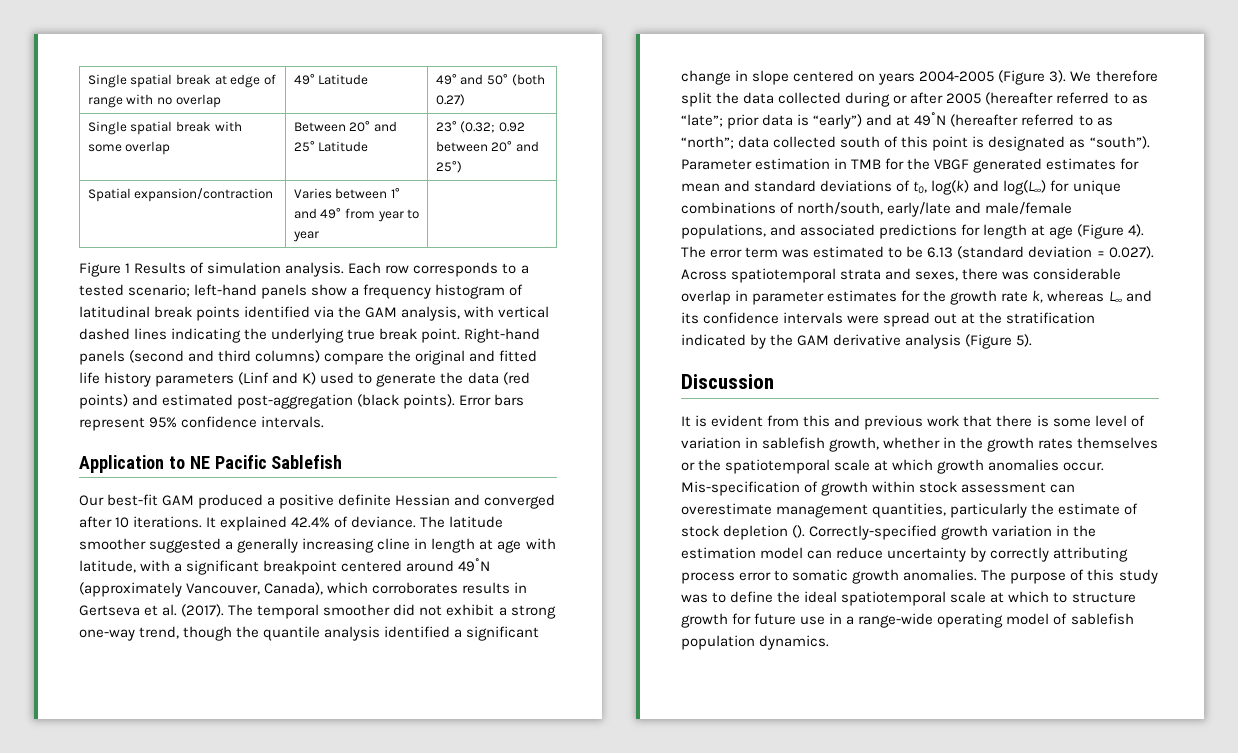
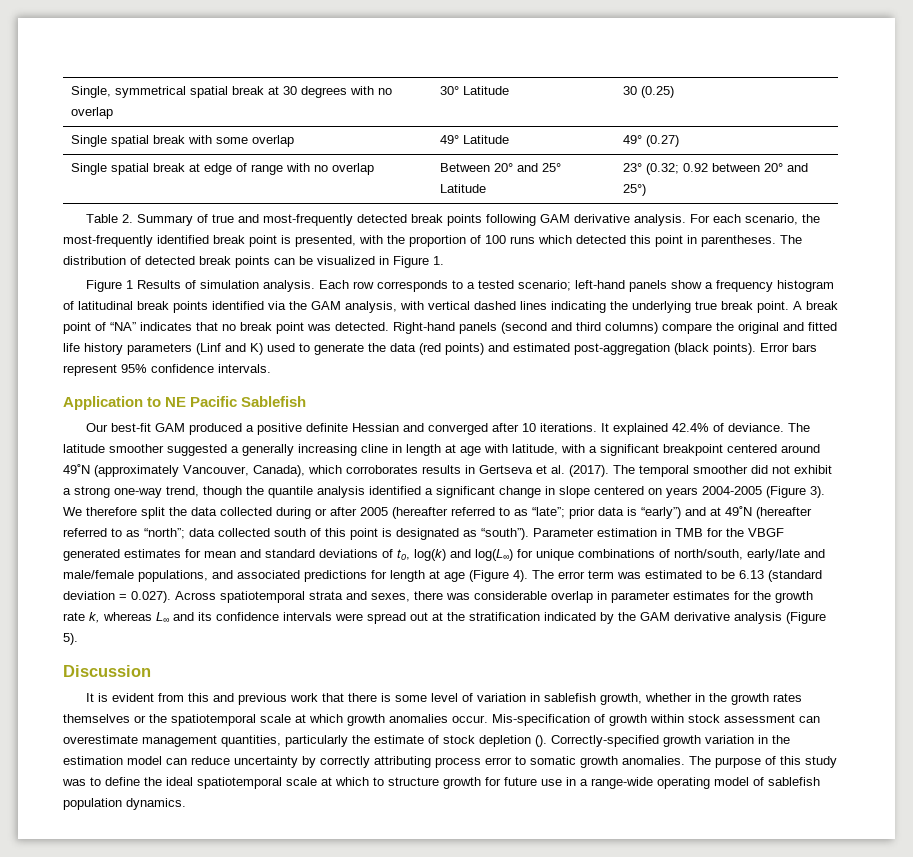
+ Single, symmetrical spatial break at 30 degrees with no overlap | 30° Latitude | 30 (0.25)
+ Single spatial break with some overlap | 49° Latitude | 49° (0.27)
- Single spatial break at edge of range with no overlap | 49° Latitude | 49° and 50° (both 0.27)
- Single spatial break with some overlap | Between 20° and 25° Latitude | 23° (0.32; 0.92 between 20° and 25°)
+ Single spatial break at edge of range with no overlap | Between 20° and 25° Latitude | 23° (0.32; 0.92 between 20° and 25°)
- Spatial expansion/contraction | Varies between 1° and 49° from year to year |
+ Table 2. Summary of true and most-frequently detected break points following GAM derivative analysis. For each scenario, the most-frequently identified break point is presented, with the proportion of 100 runs which detected this point in parentheses. The distribution of detected break points can be visualized in Figure 1.
+ A break point of “NA” indicates that no break point was detected.

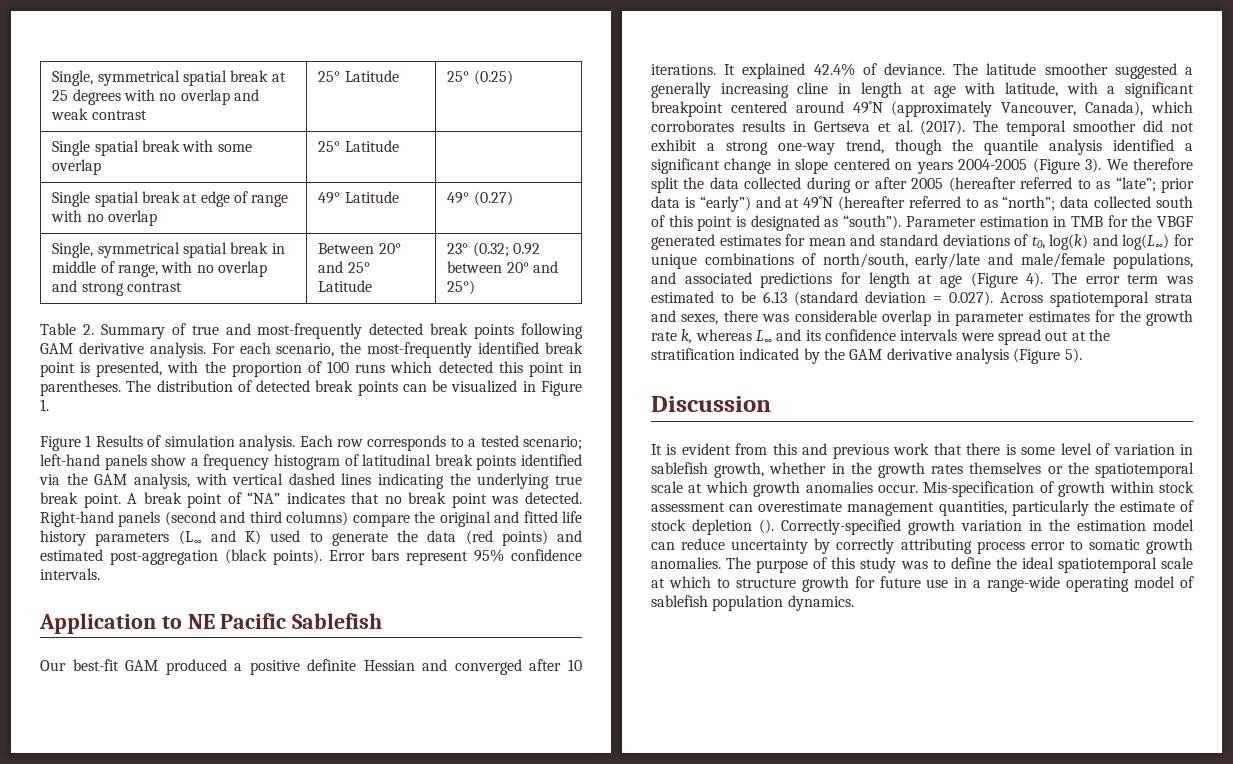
- Single, symmetrical spatial break at 30 degrees with no overlap | 30° Latitude | 30 (0.25)
+ Single, symmetrical spatial break at 25 degrees with no overlap and weak contrast | 25° Latitude | 25° (0.25)
- Single spatial break with some overlap | 49° Latitude | 49° (0.27)
+ Single spatial break with some overlap | 25° Latitude |
- Single spatial break at edge of range with no overlap | Between 20° and 25° Latitude | 23° (0.32; 0.92 between 20° and 25°)
+ Single spatial break at edge of range with no overlap | 49° Latitude | 49° (0.27)
+ Single, symmetrical spatial break in middle of range, with no overlap and strong contrast | Between 20° and 25° Latitude | 23° (0.32; 0.92 between 20° and 25°)
- Right-hand panels (second and third columns) compare the original and fitted life history parameters (Linf and K) used to generate the data (red points) and estimated post-aggregation (black points).
+ Right-hand panels (second and third columns) compare the original and fitted life history parameters (L∞ and K) used to generate the data (red points) and estimated post-aggregation (black points).

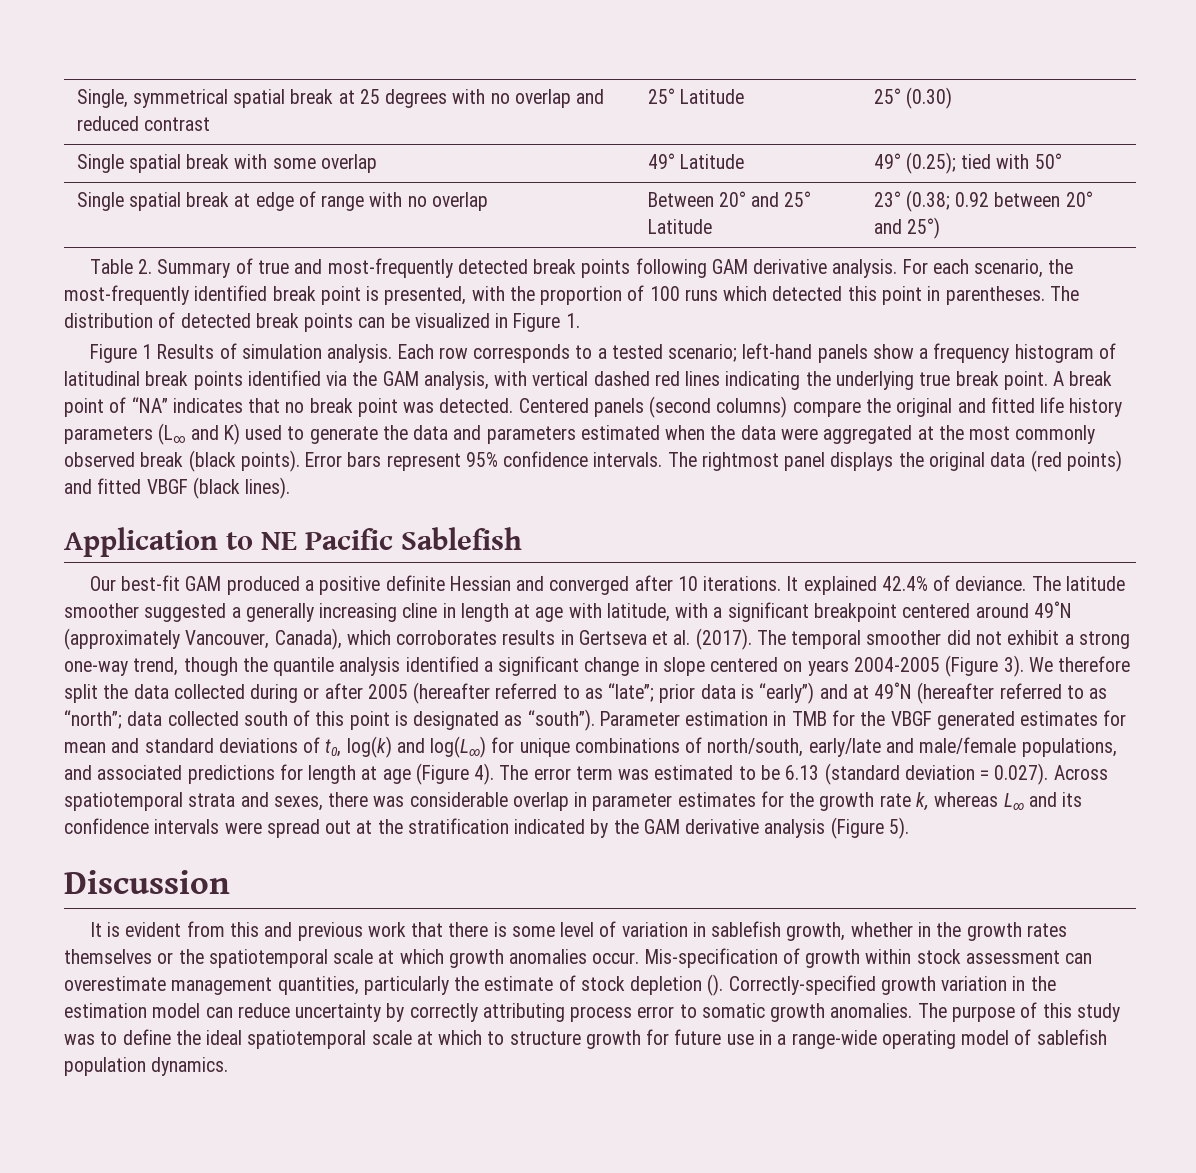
- Single, symmetrical spatial break at 25 degrees with no overlap and weak contrast | 25° Latitude | 25° (0.25)
+ Single, symmetrical spatial break at 25 degrees with no overlap and reduced contrast | 25° Latitude | 25° (0.30)
- Single spatial break with some overlap | 25° Latitude |
+ Single spatial break with some overlap | 49° Latitude | 49° (0.25); tied with 50°
- Single spatial break at edge of range with no overlap | 49° Latitude | 49° (0.27)
- Single, symmetrical spatial break in middle of range, with no overlap and strong contrast | Between 20° and 25° Latitude | 23° (0.32; 0.92 between 20° and 25°)
+ Single spatial break at edge of range with no overlap | Between 20° and 25° Latitude | 23° (0.38; 0.92 between 20° and 25°)
- Each row corresponds to a tested scenario; left-hand panels show a frequency histogram of latitudinal break points identified via the GAM analysis, with vertical dashed lines indicating the underlying true break point.
+ Each row corresponds to a tested scenario; left-hand panels show a frequency histogram of latitudinal break points identified via the GAM analysis, with vertical dashed red lines indicating the underlying true break point.
- Right-hand panels (second and third columns) compare the original and fitted life history parameters (L∞ and K) used to generate the data (red points) and estimated post-aggregation (black points).
+ Centered panels (second columns) compare the original and fitted life history parameters (L∞ and K) used to generate the data and parameters estimated when the data were aggregated at the most commonly observed break (black points).
+ The rightmost panel displays the original data (red points) and fitted VBGF (black lines).

